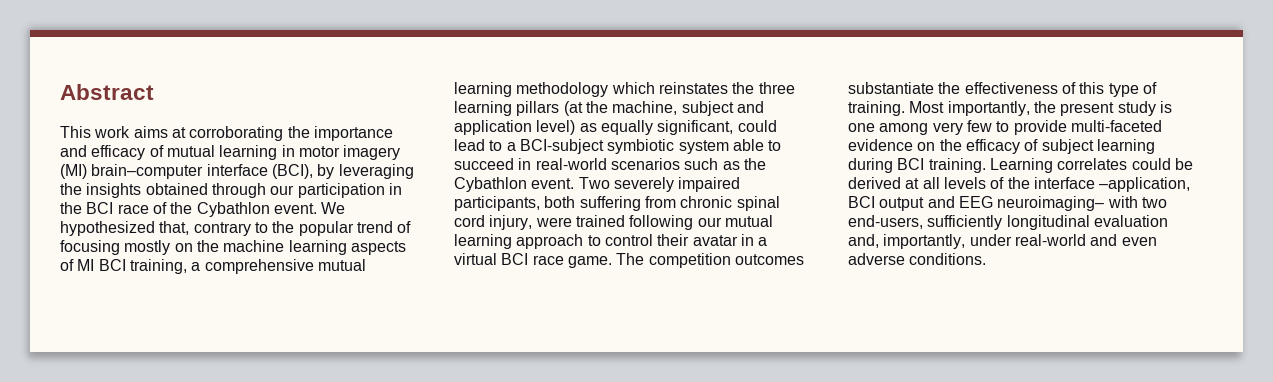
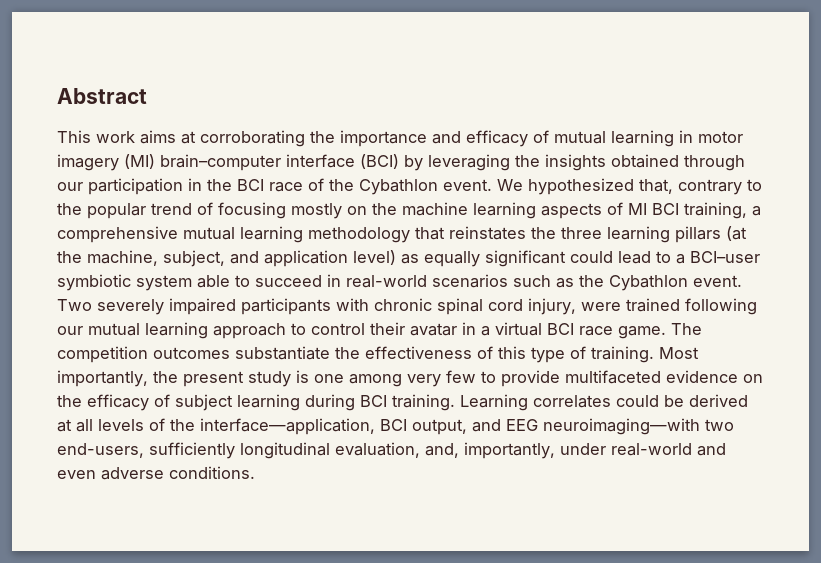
- This work aims at corroborating the importance and efficacy of mutual learning in motor imagery (MI) brain–computer interface (BCI), by leveraging the insights obtained through our participation in the BCI race of the Cybathlon event.
+ This work aims at corroborating the importance and efficacy of mutual learning in motor imagery (MI) brain–computer interface (BCI) by leveraging the insights obtained through our participation in the BCI race of the Cybathlon event.
- We hypothesized that, contrary to the popular trend of focusing mostly on the machine learning aspects of MI BCI training, a comprehensive mutual learning methodology which reinstates the three learning pillars (at the machine, subject and application level) as equally significant, could lead to a BCI-subject symbiotic system able to succeed in real-world scenarios such as the Cybathlon event.
+ We hypothesized that, contrary to the popular trend of focusing mostly on the machine learning aspects of MI BCI training, a comprehensive mutual learning methodology that reinstates the three learning pillars (at the machine, subject, and application level) as equally significant could lead to a BCI–user symbiotic system able to succeed in real-world scenarios such as the Cybathlon event.
- Two severely impaired participants, both suffering from chronic spinal cord injury, were trained following our mutual learning approach to control their avatar in a virtual BCI race game.
+ Two severely impaired participants with chronic spinal cord injury, were trained following our mutual learning approach to control their avatar in a virtual BCI race game.
- Most importantly, the present study is one among very few to provide multi-faceted evidence on the efficacy of subject learning during BCI training.
+ Most importantly, the present study is one among very few to provide multifaceted evidence on the efficacy of subject learning during BCI training.
- Learning correlates could be derived at all levels of the interface –application, BCI output and EEG neuroimaging– with two end-users, sufficiently longitudinal evaluation and, importantly, under real-world and even adverse conditions.
+ Learning correlates could be derived at all levels of the interface—application, BCI output, and EEG neuroimaging—with two end-users, sufficiently longitudinal evaluation, and, importantly, under real-world and even adverse conditions.

